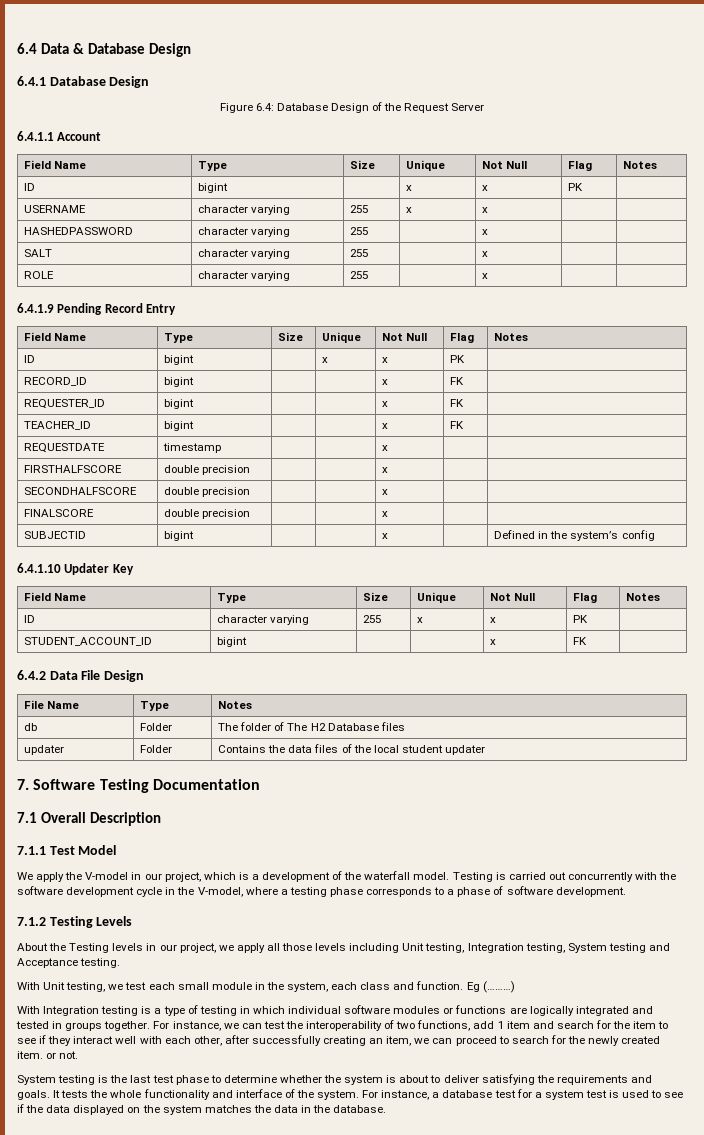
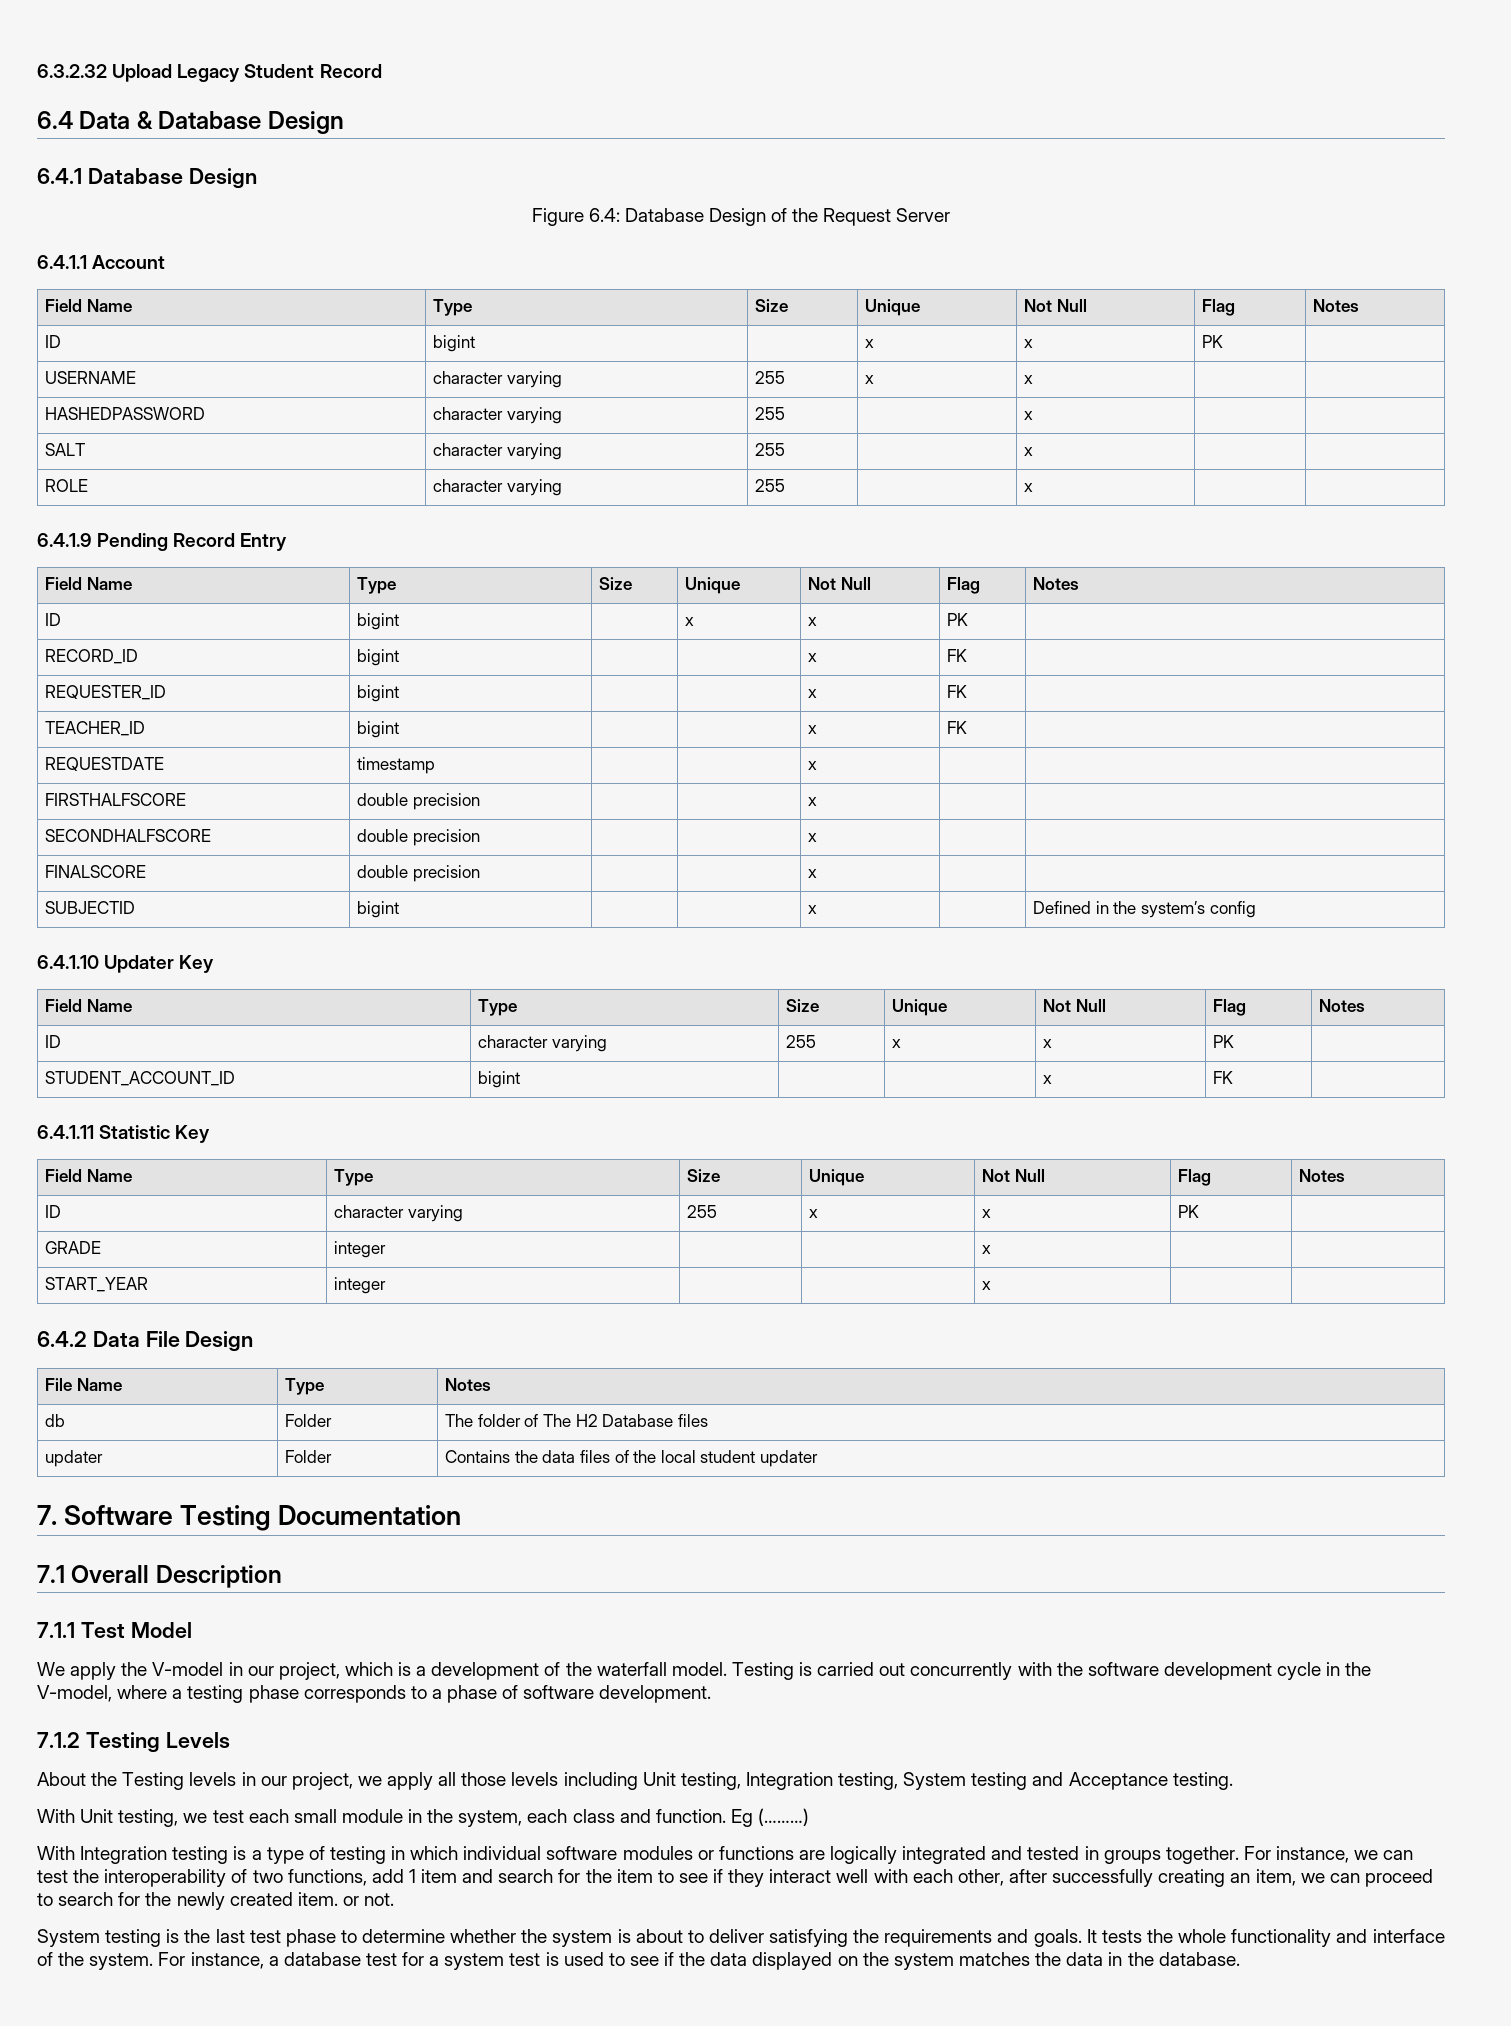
+ 6.3.2.32 Upload Legacy Student Record
+ 6.4.1.11 Statistic Key
+ Field Name | Type | Size | Unique | Not Null | Flag | Notes
+ ID | character varying | 255 | x | x | PK |
+ GRADE | integer | | | x | |
+ START_YEAR | integer | | | x | |

